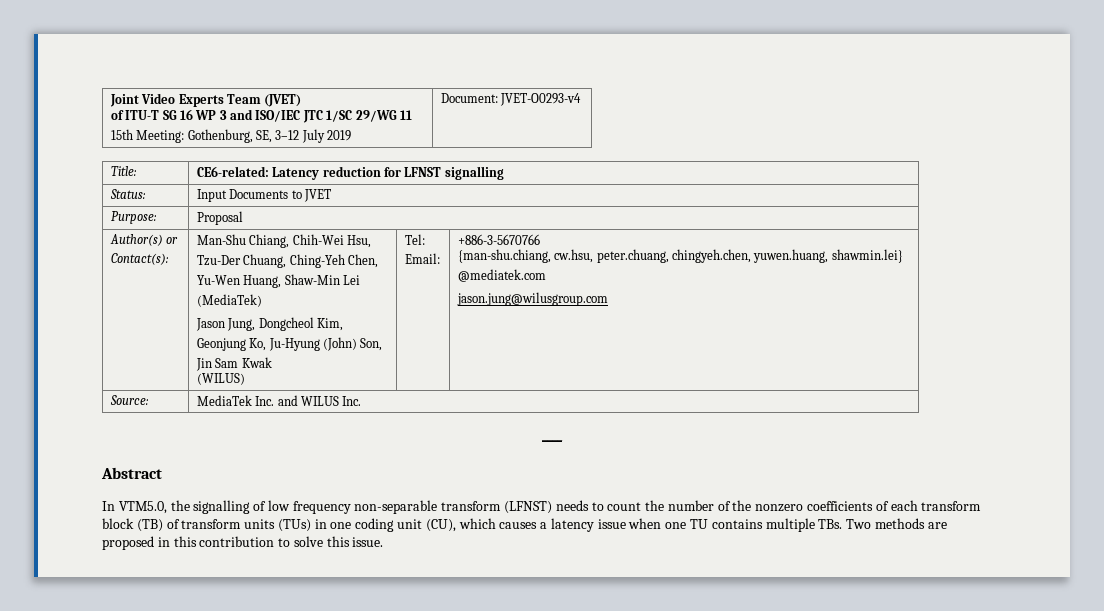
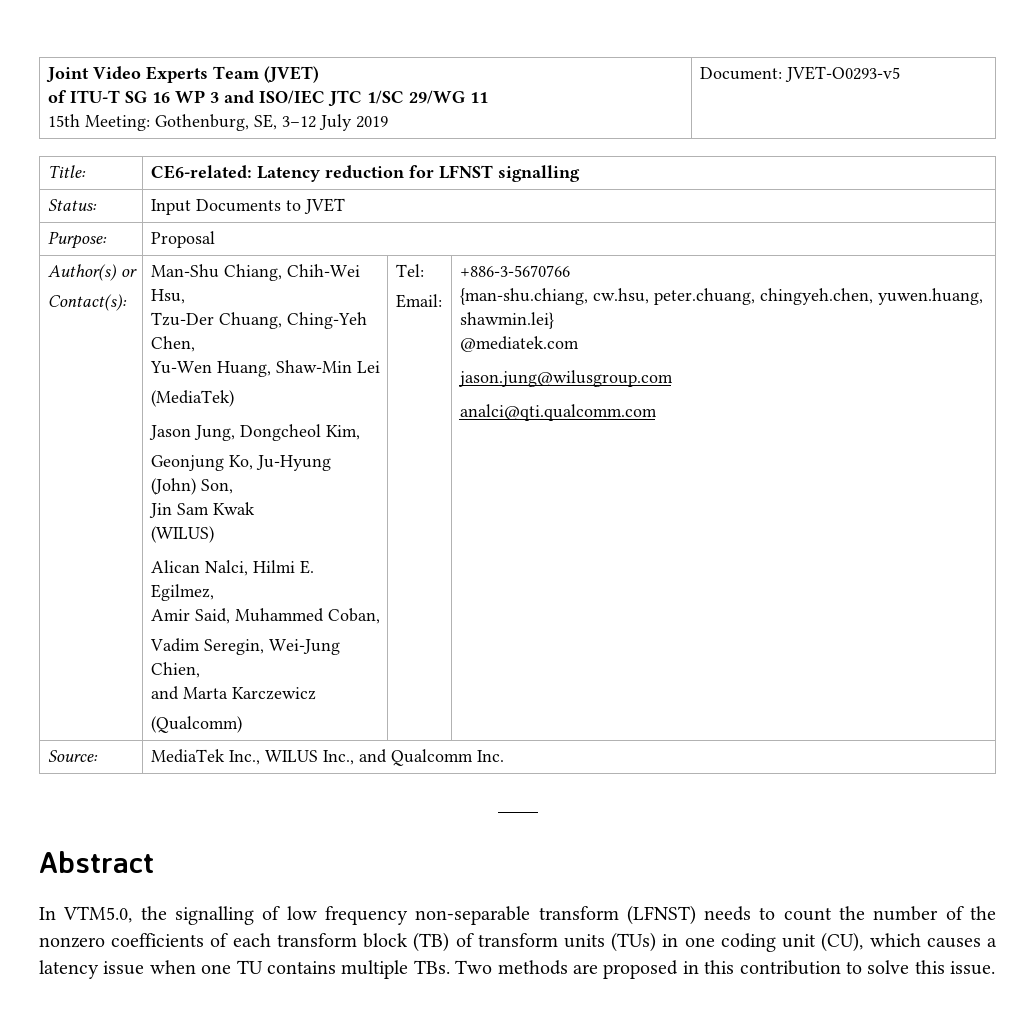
  Joint Video Experts Team (JVET)
  of ITU-T SG 16 WP 3 and ISO/IEC JTC 1/SC 29/WG 11
- 15th Meeting: Gothenburg, SE, 3–12 July 2019 | Document: JVET-O0293-v4
+ 15th Meeting: Gothenburg, SE, 3–12 July 2019 | Document: JVET-O0293-v5
+ Alican Nalci, Hilmi E. Egilmez,
+ Amir Said, Muhammed Coban,
+ Vadim Seregin, Wei-Jung Chien,
+ and Marta Karczewicz
+ (Qualcomm)
+ analci@qti.qualcomm.com
- Source: | MediaTek Inc. and WILUS Inc.
+ Source: | MediaTek Inc., WILUS Inc., and Qualcomm Inc.

